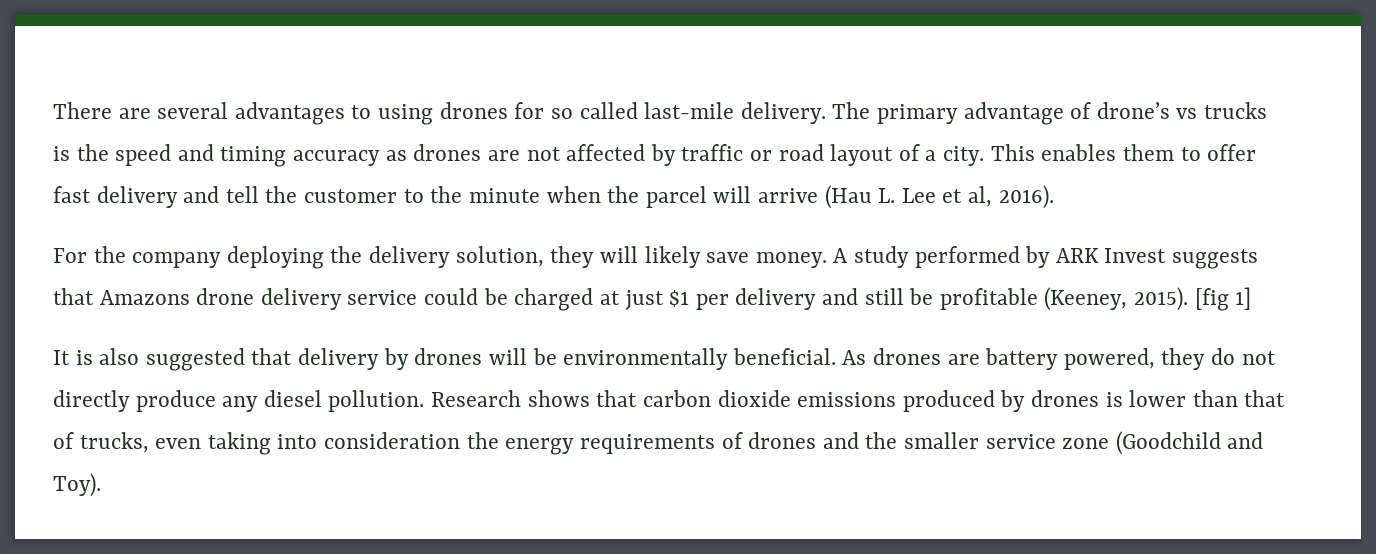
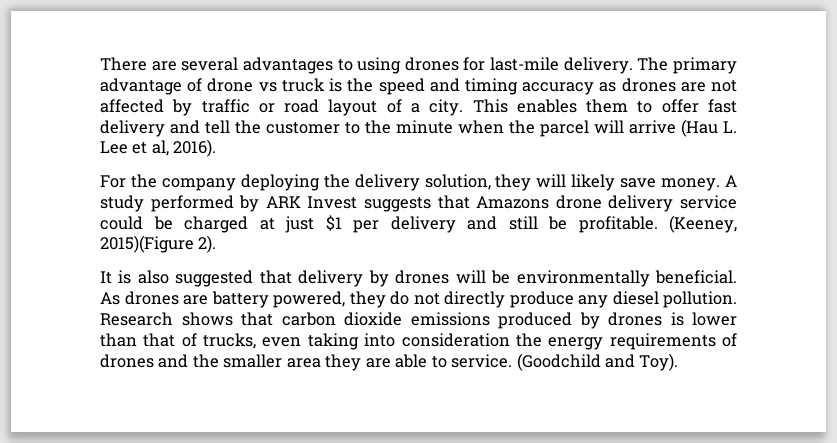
- There are several advantages to using drones for so called last-mile delivery.
+ There are several advantages to using drones for last-mile delivery.
- The primary advantage of drone’s vs trucks is the speed and timing accuracy as drones are not affected by traffic or road layout of a city.
+ The primary advantage of drone vs truck is the speed and timing accuracy as drones are not affected by traffic or road layout of a city.
- A study performed by ARK Invest suggests that Amazons drone delivery service could be charged at just $1 per delivery and still be profitable (Keeney, 2015). [fig 1]
+ A study performed by ARK Invest suggests that Amazons drone delivery service could be charged at just $1 per delivery and still be profitable. (Keeney, 2015)(Figure 2).
- Research shows that carbon dioxide emissions produced by drones is lower than that of trucks, even taking into consideration the energy requirements of drones and the smaller service zone (Goodchild and Toy).
+ Research shows that carbon dioxide emissions produced by drones is lower than that of trucks, even taking into consideration the energy requirements of drones and the smaller area they are able to service. (Goodchild and Toy).

